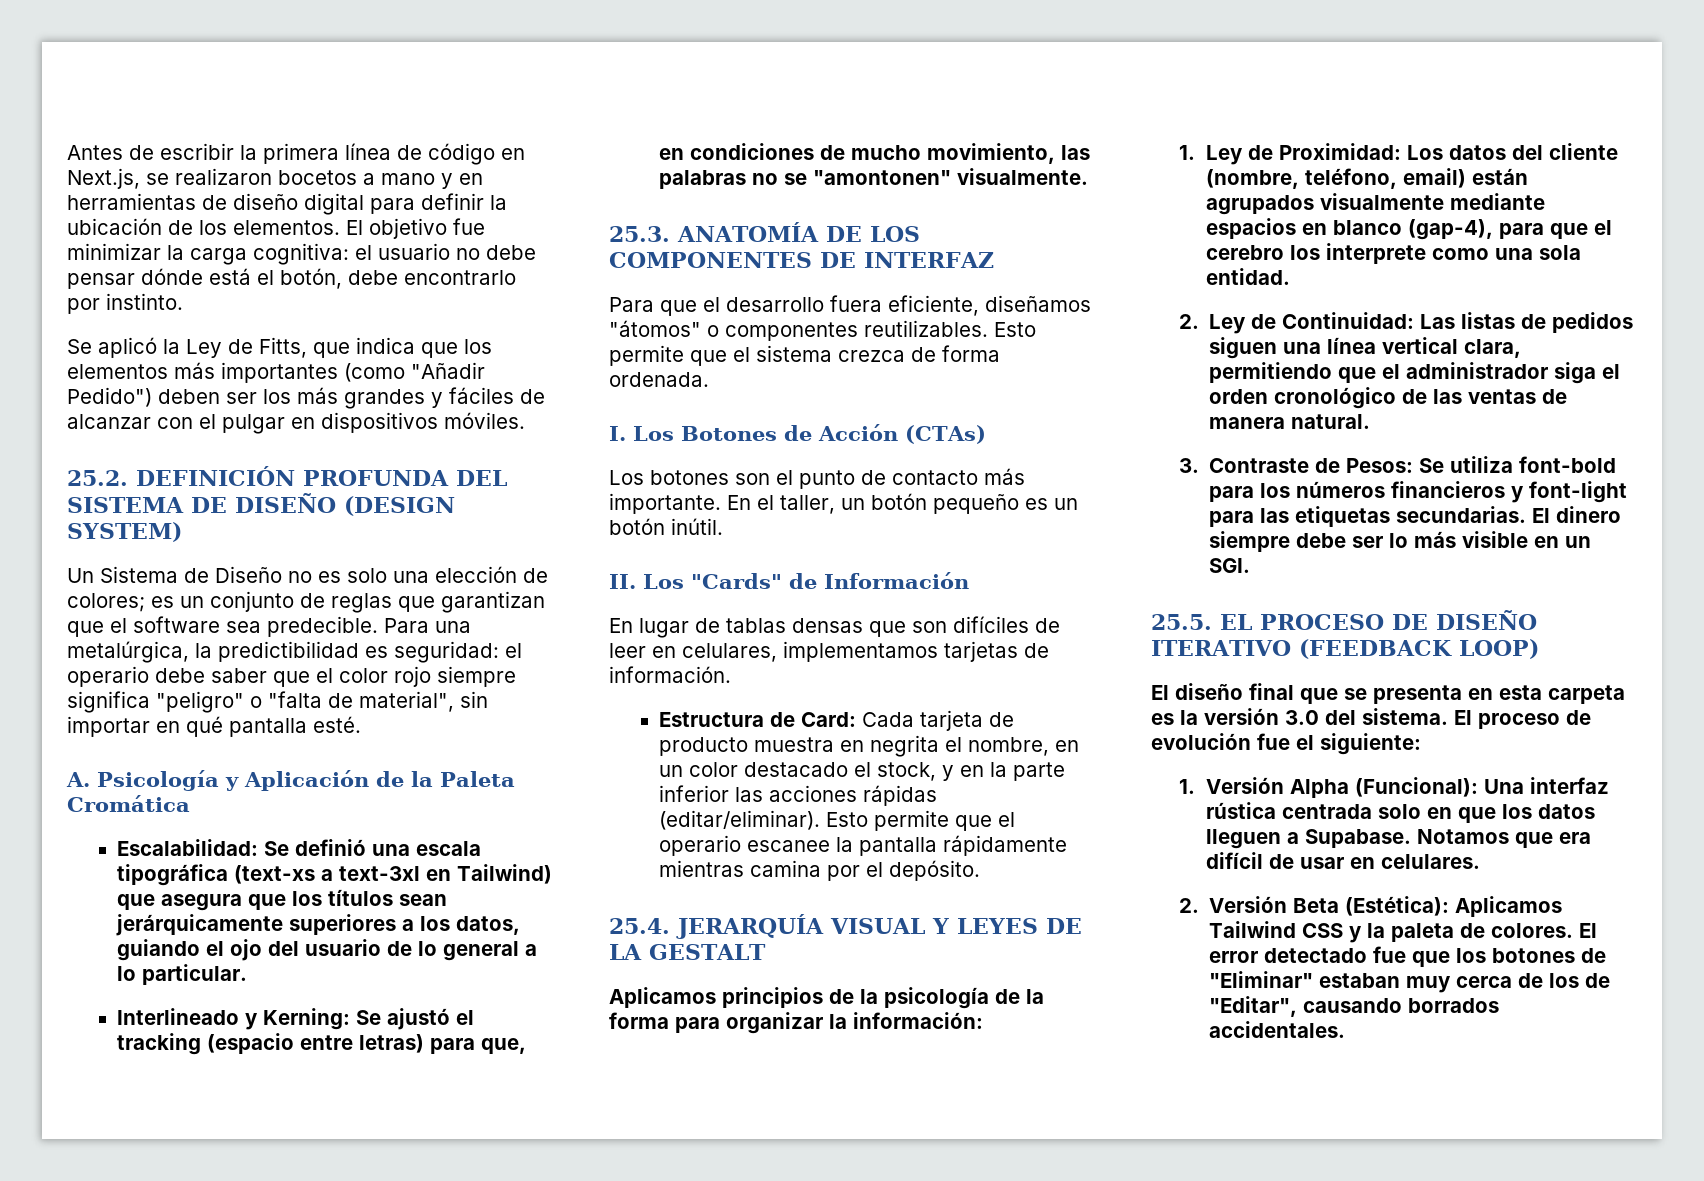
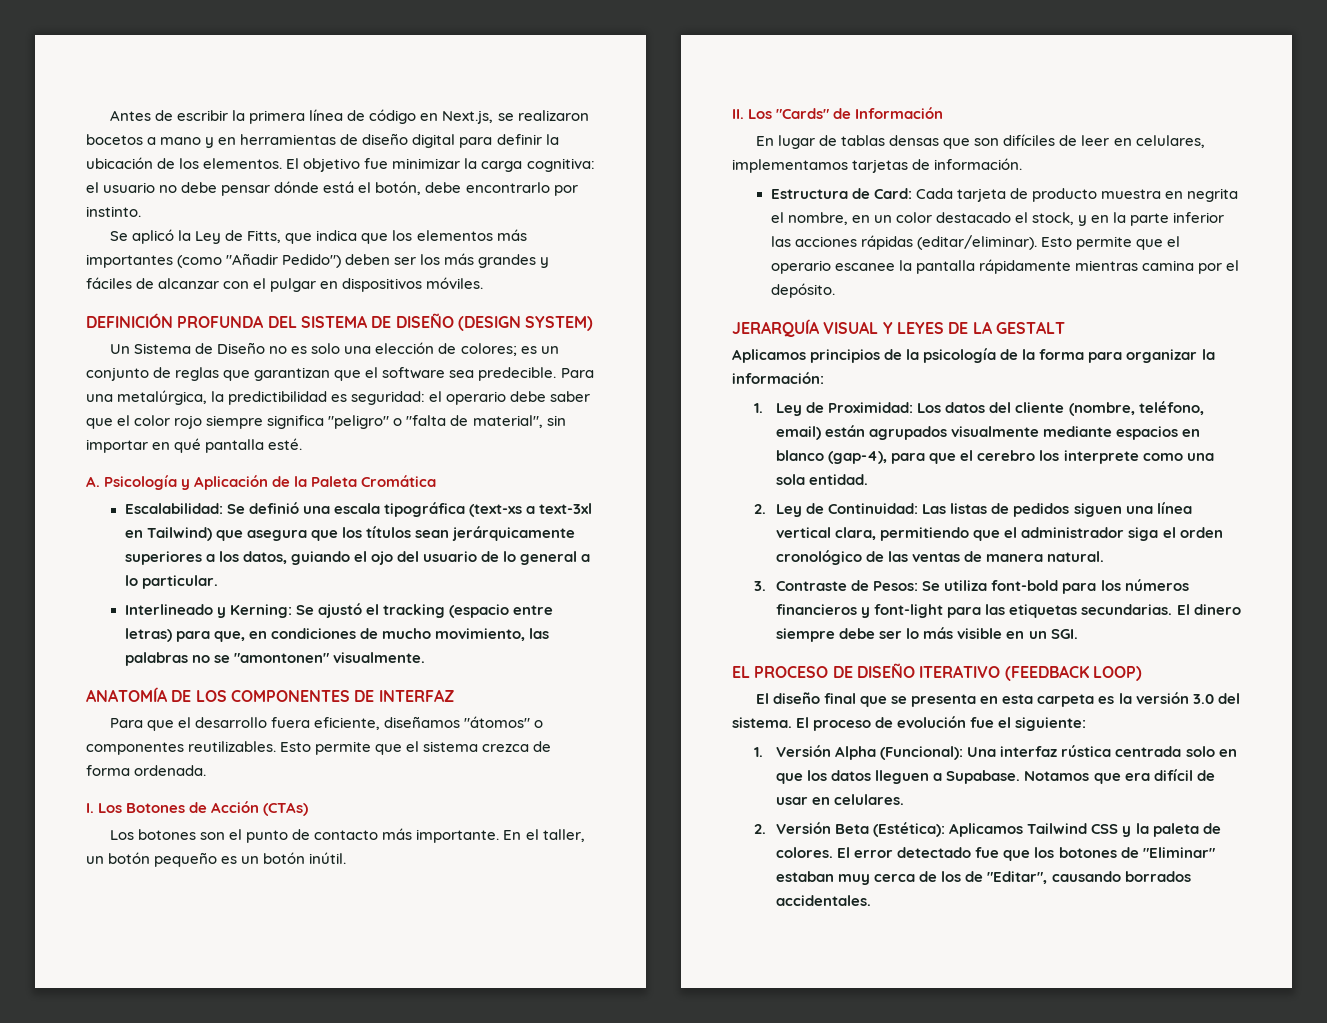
- 25.2. DEFINICIÓN PROFUNDA DEL SISTEMA DE DISEÑO (DESIGN SYSTEM)
+ DEFINICIÓN PROFUNDA DEL SISTEMA DE DISEÑO (DESIGN SYSTEM)
- 25.3. ANATOMÍA DE LOS COMPONENTES DE INTERFAZ
+ ANATOMÍA DE LOS COMPONENTES DE INTERFAZ
- 25.4. JERARQUÍA VISUAL Y LEYES DE LA GESTALT
+ JERARQUÍA VISUAL Y LEYES DE LA GESTALT
- 25.5. EL PROCESO DE DISEÑO ITERATIVO (FEEDBACK LOOP)
+ EL PROCESO DE DISEÑO ITERATIVO (FEEDBACK LOOP)

